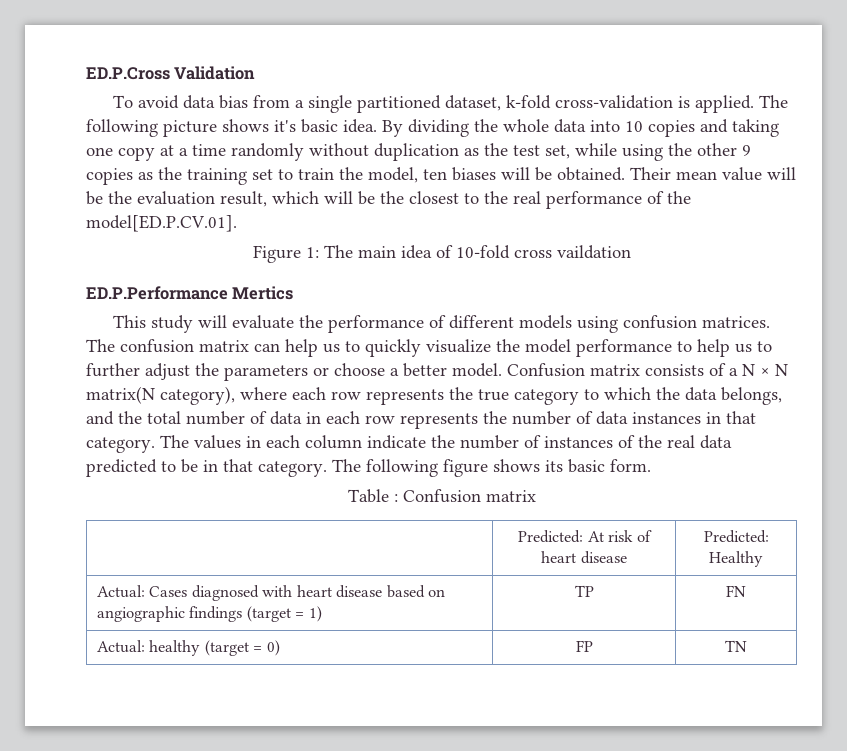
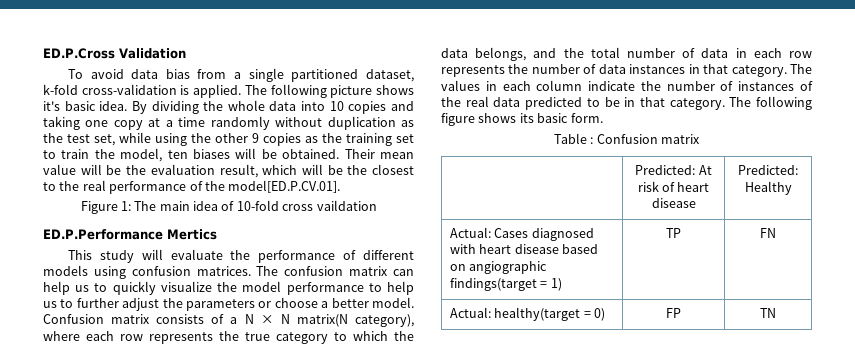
- Actual: Cases diagnosed with heart disease based on angiographic findings (target = 1) | TP | FN
+ Actual: Cases diagnosed with heart disease based on angiographic findings(target = 1) | TP | FN
- Actual: healthy (target = 0) | FP | TN
+ Actual: healthy(target = 0) | FP | TN

